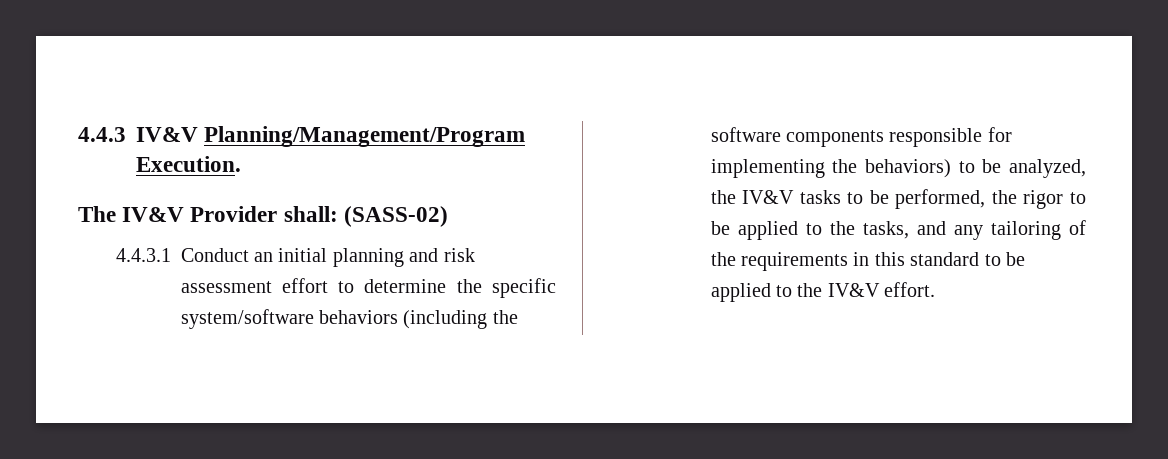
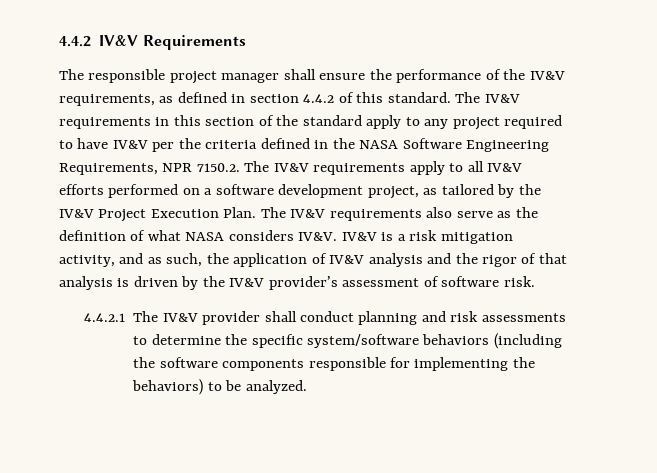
- 4.4.3 IV&V Planning/Management/Program Execution.
- The IV&V Provider shall: (SASS-02)
- 4.4.3.1 Conduct an initial planning and risk assessment effort to determine the specific system/software behaviors (including the software components responsible for implementing the behaviors) to be analyzed, the IV&V tasks to be performed, the rigor to be applied to the tasks, and any tailoring of the requirements in this standard to be applied to the IV&V effort.
+ 4.4.2 IV&V Requirements
+ The responsible project manager shall ensure the performance of the IV&V requirements, as defined in section 4.4.2 of this standard. The IV&V requirements in this section of the standard apply to any project required to have IV&V per the criteria defined in the NASA Software Engineering Requirements, NPR 7150.2. The IV&V requirements apply to all IV&V efforts performed on a software development project, as tailored by the IV&V Project Execution Plan. The IV&V requirements also serve as the definition of what NASA considers IV&V. IV&V is a risk mitigation activity, and as such, the application of IV&V analysis and the rigor of that analysis is driven by the IV&V provider’s assessment of software risk.
+ 4.4.2.1 The IV&V provider shall conduct planning and risk assessments to determine the specific system/software behaviors (including the software components responsible for implementing the behaviors) to be analyzed.

